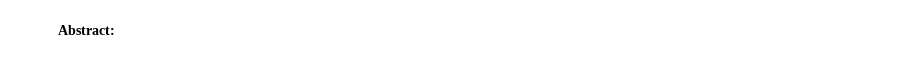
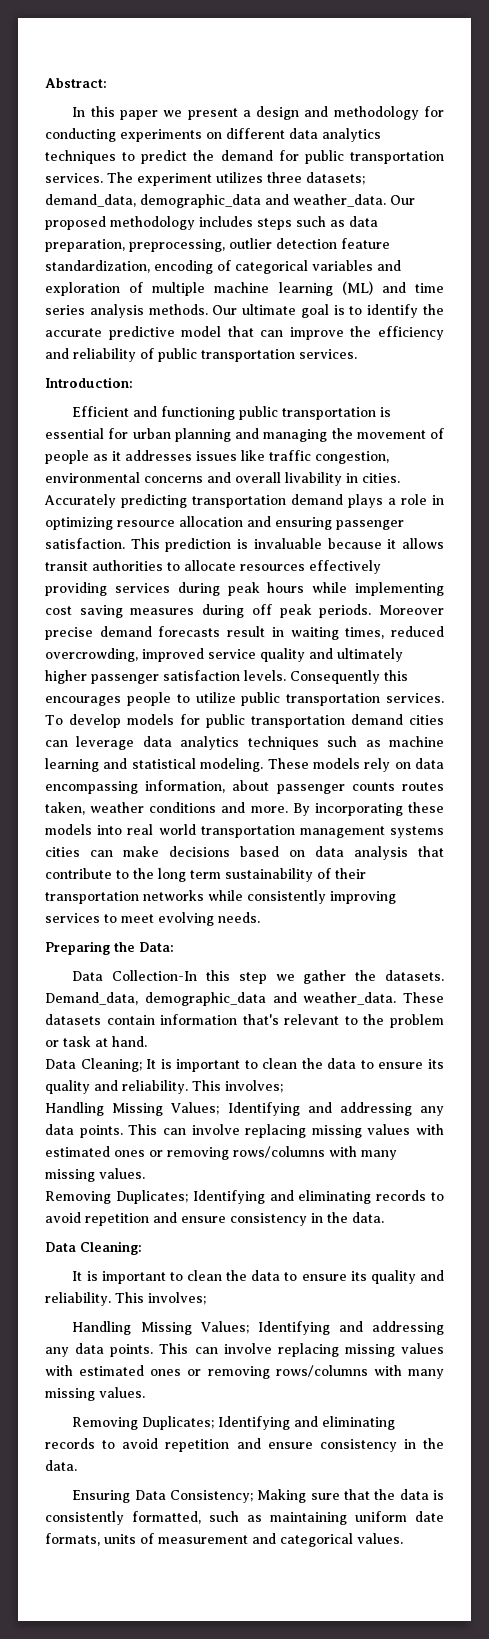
+ In this paper we present a design and methodology for conducting experiments on different data analytics techniques to predict the demand for public transportation services. The experiment utilizes three datasets; demand_data, demographic_data and weather_data. Our proposed methodology includes steps such as data preparation, preprocessing, outlier detection feature standardization, encoding of categorical variables and exploration of multiple machine learning (ML) and time series analysis methods. Our ultimate goal is to identify the accurate predictive model that can improve the efficiency and reliability of public transportation services.
+ Introduction:
+ Efficient and functioning public transportation is essential for urban planning and managing the movement of people as it addresses issues like traffic congestion, environmental concerns and overall livability in cities. Accurately predicting transportation demand plays a role in optimizing resource allocation and ensuring passenger satisfaction. This prediction is invaluable because it allows transit authorities to allocate resources effectively providing services during peak hours while implementing cost saving measures during off peak periods. Moreover precise demand forecasts result in waiting times, reduced overcrowding, improved service quality and ultimately higher passenger satisfaction levels. Consequently this encourages people to utilize public transportation services. To develop models for public transportation demand cities can leverage data analytics techniques such as machine learning and statistical modeling. These models rely on data encompassing information, about passenger counts routes taken, weather conditions and more. By incorporating these models into real world transportation management systems cities can make decisions based on data analysis that contribute to the long term sustainability of their transportation networks while consistently improving services to meet evolving needs.
+ Preparing the Data:
+ Data Collection-In this step we gather the datasets. Demand_data, demographic_data and weather_data. These datasets contain information that's relevant to the problem or task at hand.
+ Data Cleaning; It is important to clean the data to ensure its quality and reliability. This involves;
+ Handling Missing Values; Identifying and addressing any data points. This can involve replacing missing values with estimated ones or removing rows/columns with many missing values.
+ Removing Duplicates; Identifying and eliminating records to avoid repetition and ensure consistency in the data.
+ Data Cleaning:
+ It is important to clean the data to ensure its quality and reliability. This involves;
+ Handling Missing Values; Identifying and addressing any data points. This can involve replacing missing values with estimated ones or removing rows/columns with many missing values.
+ Removing Duplicates; Identifying and eliminating records to avoid repetition and ensure consistency in the data.
+ Ensuring Data Consistency; Making sure that the data is consistently formatted, such as maintaining uniform date formats, units of measurement and categorical values.

